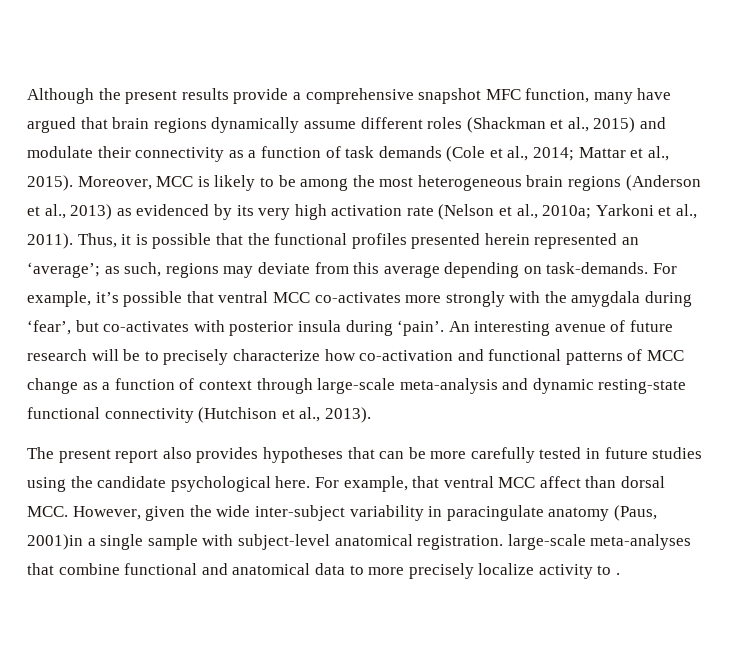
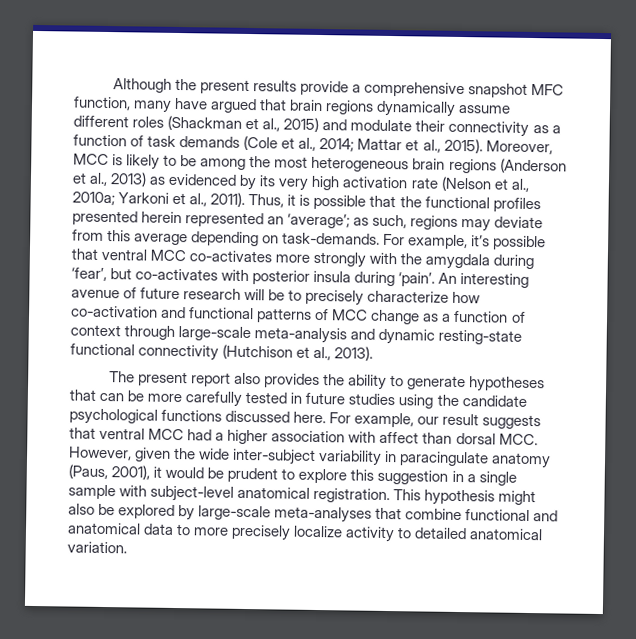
- The present report also provides hypotheses that can be more carefully tested in future studies using the candidate psychological here.
+ The present report also provides the ability to generate hypotheses that can be more carefully tested in future studies using the candidate psychological functions discussed here.
- For example, that ventral MCC affect than dorsal MCC. However, given the wide inter-subject variability in paracingulate anatomy (Paus, 2001)in a single sample with subject-level anatomical registration. large-scale meta-analyses that combine functional and anatomical data to more precisely localize activity to .
+ For example, our result suggests that ventral MCC had a higher association with affect than dorsal MCC. However, given the wide inter-subject variability in paracingulate anatomy (Paus, 2001), it would be prudent to explore this suggestion in a single sample with subject-level anatomical registration. This hypothesis might also be explored by large-scale meta-analyses that combine functional and anatomical data to more precisely localize activity to detailed anatomical variation.

